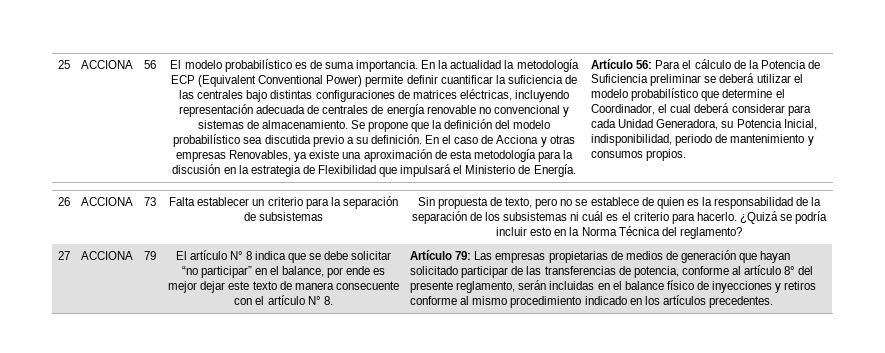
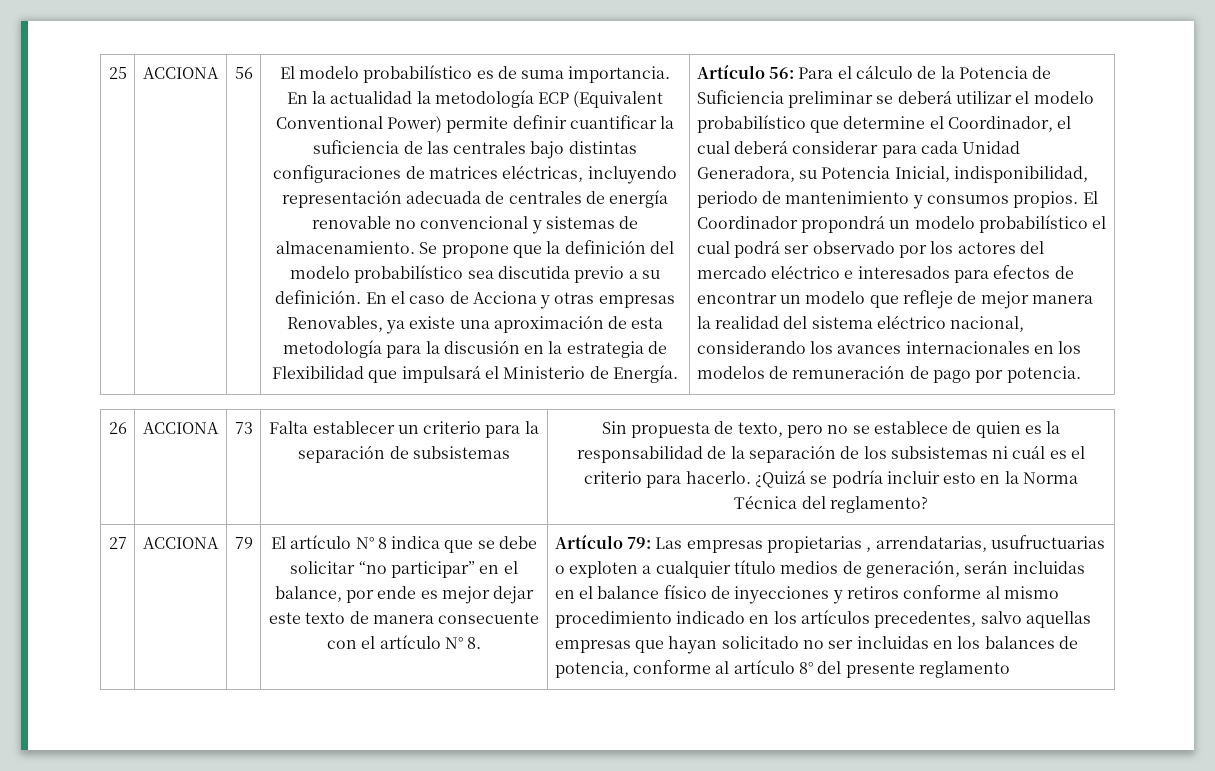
+ El Coordinador propondrá un modelo probabilístico el cual podrá ser observado por los actores del mercado eléctrico e interesados para efectos de encontrar un modelo que refleje de mejor manera la realidad del sistema eléctrico nacional, considerando los avances internacionales en los modelos de remuneración de pago por potencia.
- Artículo 79: Las empresas propietarias de medios de generación que hayan solicitado participar de las transferencias de potencia, conforme al artículo 8° del presente reglamento, serán incluidas en el balance físico de inyecciones y retiros conforme al mismo procedimiento indicado en los artículos precedentes.
+ Artículo 79: Las empresas propietarias , arrendatarias, usufructuarias o exploten a cualquier título medios de generación, serán incluidas en el balance físico de inyecciones y retiros conforme al mismo procedimiento indicado en los artículos precedentes, salvo aquellas empresas que hayan solicitado no ser incluidas en los balances de potencia, conforme al artículo 8° del presente reglamento

